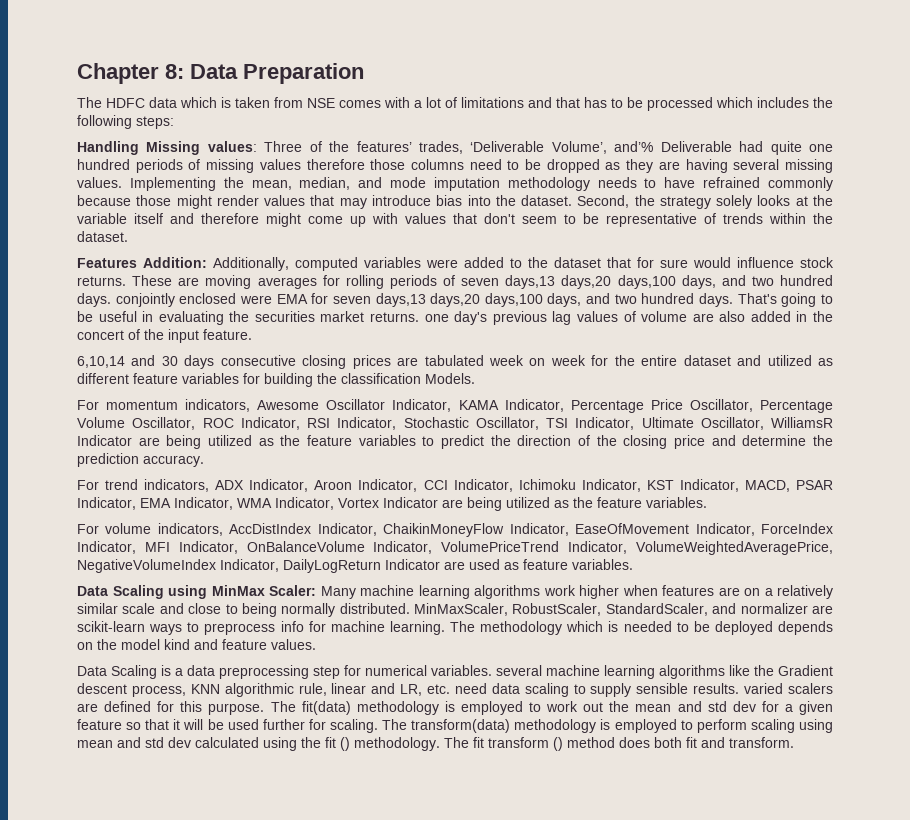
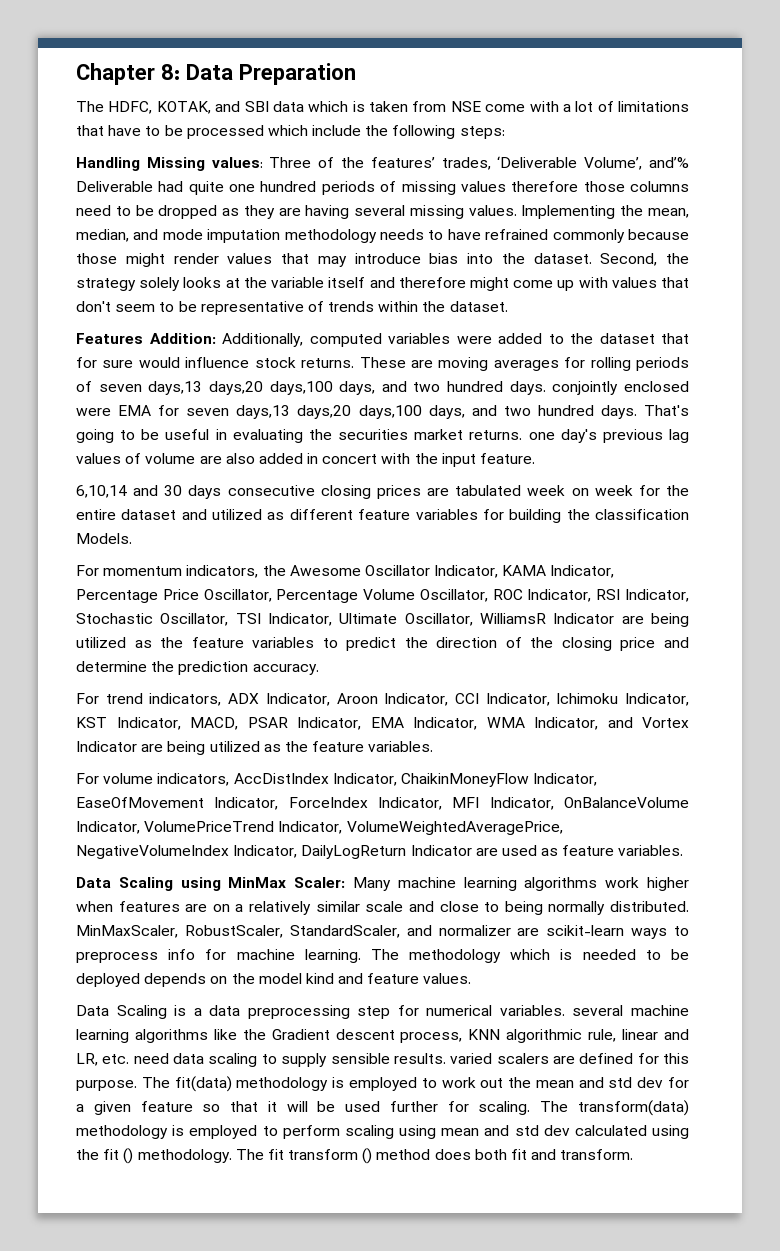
- The HDFC data which is taken from NSE comes with a lot of limitations and that has to be processed which includes the following steps:
+ The HDFC, KOTAK, and SBI data which is taken from NSE come with a lot of limitations that have to be processed which include the following steps:
- That's going to be useful in evaluating the securities market returns. one day's previous lag values of volume are also added in the concert of the input feature.
+ That's going to be useful in evaluating the securities market returns. one day's previous lag values of volume are also added in concert with the input feature.
- For momentum indicators, Awesome Oscillator Indicator, KAMA Indicator, Percentage Price Oscillator, Percentage Volume Oscillator, ROC Indicator, RSI Indicator, Stochastic Oscillator, TSI Indicator, Ultimate Oscillator, WilliamsR Indicator are being utilized as the feature variables to predict the direction of the closing price and determine the prediction accuracy.
+ For momentum indicators, the Awesome Oscillator Indicator, KAMA Indicator, Percentage Price Oscillator, Percentage Volume Oscillator, ROC Indicator, RSI Indicator, Stochastic Oscillator, TSI Indicator, Ultimate Oscillator, WilliamsR Indicator are being utilized as the feature variables to predict the direction of the closing price and determine the prediction accuracy.
- For trend indicators, ADX Indicator, Aroon Indicator, CCI Indicator, Ichimoku Indicator, KST Indicator, MACD, PSAR Indicator, EMA Indicator, WMA Indicator, Vortex Indicator are being utilized as the feature variables.
+ For trend indicators, ADX Indicator, Aroon Indicator, CCI Indicator, Ichimoku Indicator, KST Indicator, MACD, PSAR Indicator, EMA Indicator, WMA Indicator, and Vortex Indicator are being utilized as the feature variables.

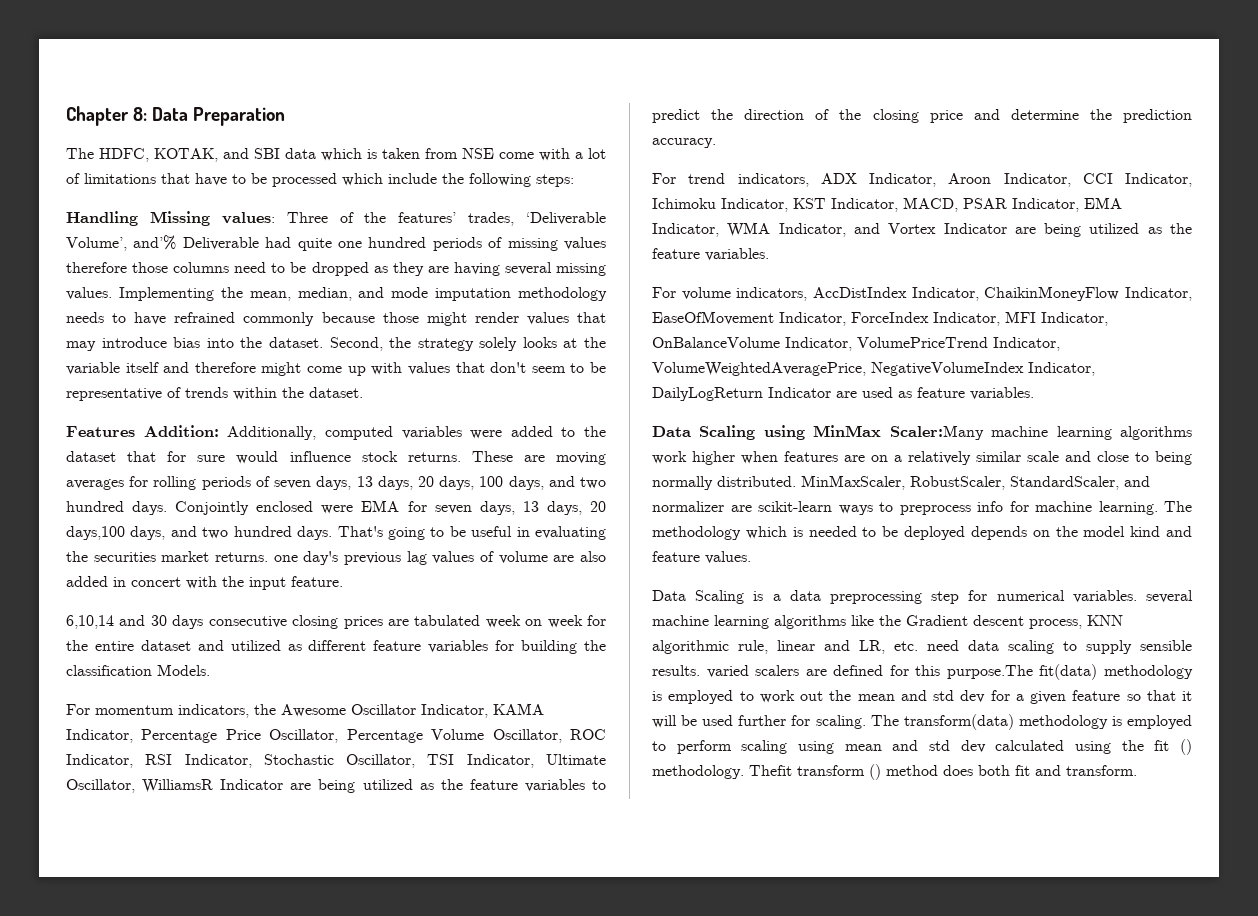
- These are moving averages for rolling periods of seven days,13 days,20 days,100 days, and two hundred days. conjointly enclosed were EMA for seven days,13 days,20 days,100 days, and two hundred days.
+ These are moving averages for rolling periods of seven days, 13 days, 20 days, 100 days, and two hundred days. Conjointly enclosed were EMA for seven days, 13 days, 20 days,100 days, and two hundred days.
- Data Scaling using MinMax Scaler: Many machine learning algorithms work higher when features are on a relatively similar scale and close to being normally distributed.
+ Data Scaling using MinMax Scaler:Many machine learning algorithms work higher when features are on a relatively similar scale and close to being normally distributed.
- Data Scaling is a data preprocessing step for numerical variables. several machine learning algorithms like the Gradient descent process, KNN algorithmic rule, linear and LR, etc. need data scaling to supply sensible results. varied scalers are defined for this purpose. The fit(data) methodology is employed to work out the mean and std dev for a given feature so that it will be used further for scaling.
+ Data Scaling is a data preprocessing step for numerical variables. several machine learning algorithms like the Gradient descent process, KNN algorithmic rule, linear and LR, etc. need data scaling to supply sensible results. varied scalers are defined for this purpose.The fit(data) methodology is employed to work out the mean and std dev for a given feature so that it will be used further for scaling.
- The fit transform () method does both fit and transform.
+ Thefit transform () method does both fit and transform.

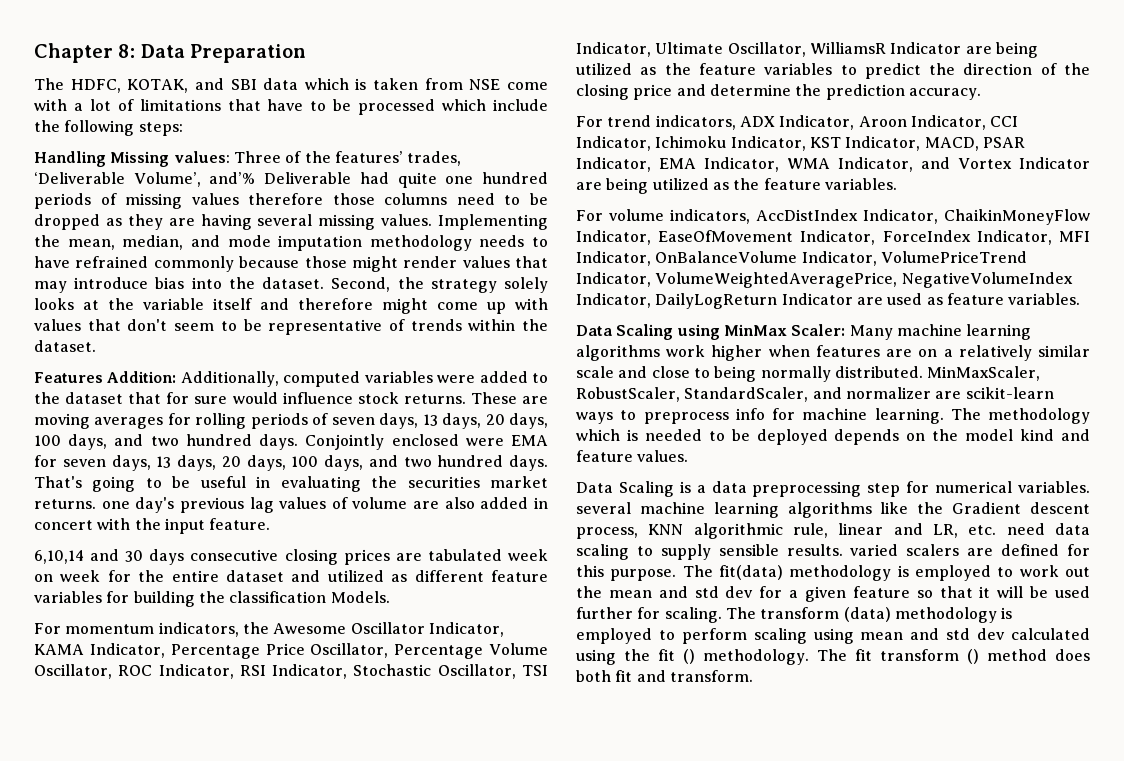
- Conjointly enclosed were EMA for seven days, 13 days, 20 days,100 days, and two hundred days.
+ Conjointly enclosed were EMA for seven days, 13 days, 20 days, 100 days, and two hundred days.
- Data Scaling using MinMax Scaler:Many machine learning algorithms work higher when features are on a relatively similar scale and close to being normally distributed.
+ Data Scaling using MinMax Scaler: Many machine learning algorithms work higher when features are on a relatively similar scale and close to being normally distributed.
- Data Scaling is a data preprocessing step for numerical variables. several machine learning algorithms like the Gradient descent process, KNN algorithmic rule, linear and LR, etc. need data scaling to supply sensible results. varied scalers are defined for this purpose.The fit(data) methodology is employed to work out the mean and std dev for a given feature so that it will be used further for scaling.
+ Data Scaling is a data preprocessing step for numerical variables. several machine learning algorithms like the Gradient descent process, KNN algorithmic rule, linear and LR, etc. need data scaling to supply sensible results. varied scalers are defined for this purpose. The fit(data) methodology is employed to work out the mean and std dev for a given feature so that it will be used further for scaling.
- The transform(data) methodology is employed to perform scaling using mean and std dev calculated using the fit () methodology.
+ The transform (data) methodology is employed to perform scaling using mean and std dev calculated using the fit () methodology.
- Thefit transform () method does both fit and transform.
+ The fit transform () method does both fit and transform.

